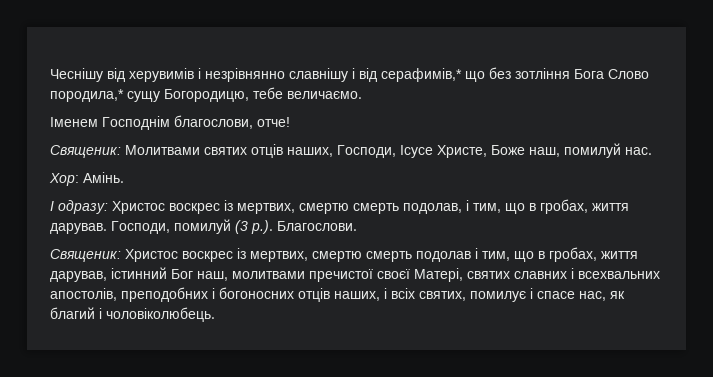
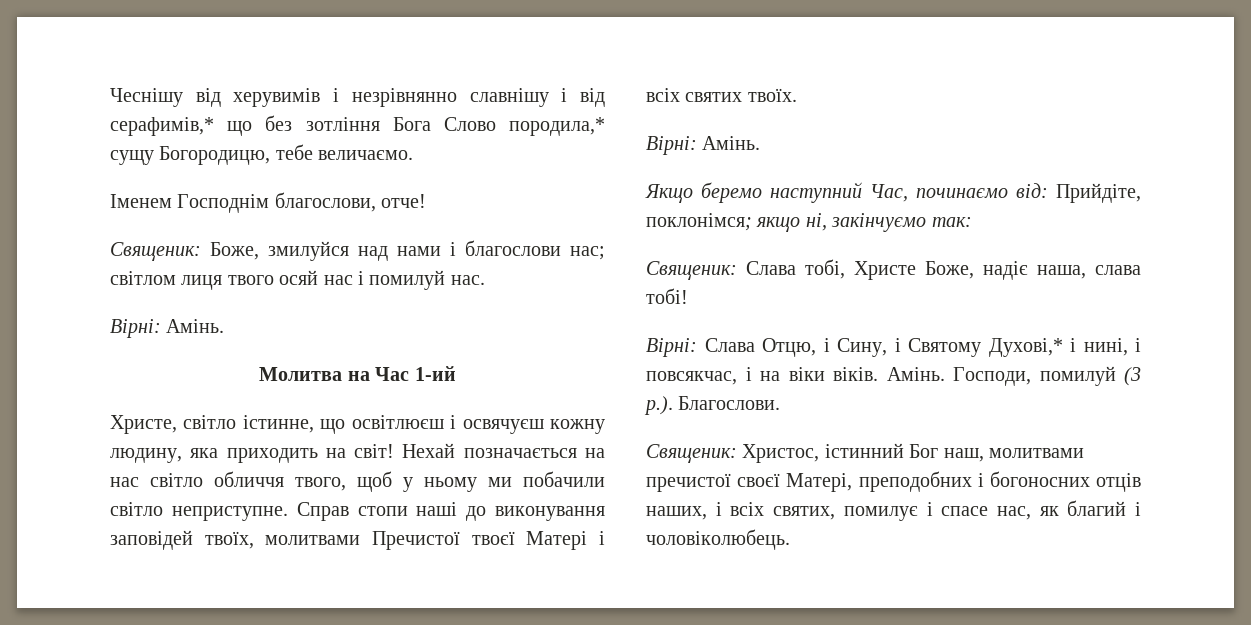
- Священик: Молитвами святих отців наших, Господи, Ісусе Христе, Боже наш, помилуй нас.
- Хор: Амінь.
- І одразу: Христос воскрес із мертвих, смертю смерть подолав, і тим, що в гробах, життя дарував.
+ Священик: Боже, змилуйся над нами і благослови нас; світлом лиця твого осяй нас і помилуй нас.
+ Вірні: Амінь.
+ Молитва на Час 1-ий
+ Христе, світло істинне, що освітлюєш і освячуєш кожну людину, яка приходить на світ! Нехай позначається на нас світло обличчя твого, щоб у ньому ми побачили світло неприступне. Справ стопи наші до виконування заповідей твоїх, молитвами Пречистої твоєї Матері і всіх святих твоїх.
+ Вірні: Амінь.
+ Якщо беремо наступний Час, починаємо від: Прийдіте, поклонімся; якщо ні, закінчуємо так:
+ Священик: Слава тобі, Христе Боже, надіє наша, слава тобі!
+ Вірні: Слава Отцю, і Сину, і Святому Духові,* і нині, і повсякчас, і на віки віків. Амінь.
- Священик: Христос воскрес із мертвих, смертю смерть подолав і тим, що в гробах, життя дарував, істинний Бог наш, молитвами пречистої своєї Матері, святих славних і всехвальних апостолів, преподобних і богоносних отців наших, і всіх святих, помилує і спасе нас, як благий і чоловіколюбець.
+ Священик: Христос, істинний Бог наш, молитвами пречистої своєї Матері, преподобних і богоносних отців наших, і всіх святих, помилує і спасе нас, як благий і чоловіколюбець.

